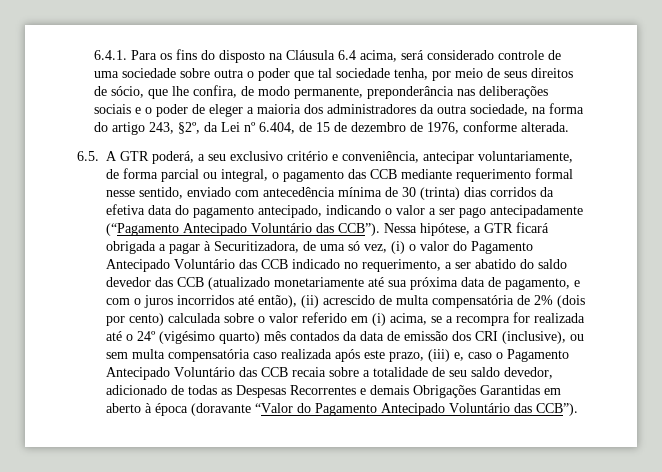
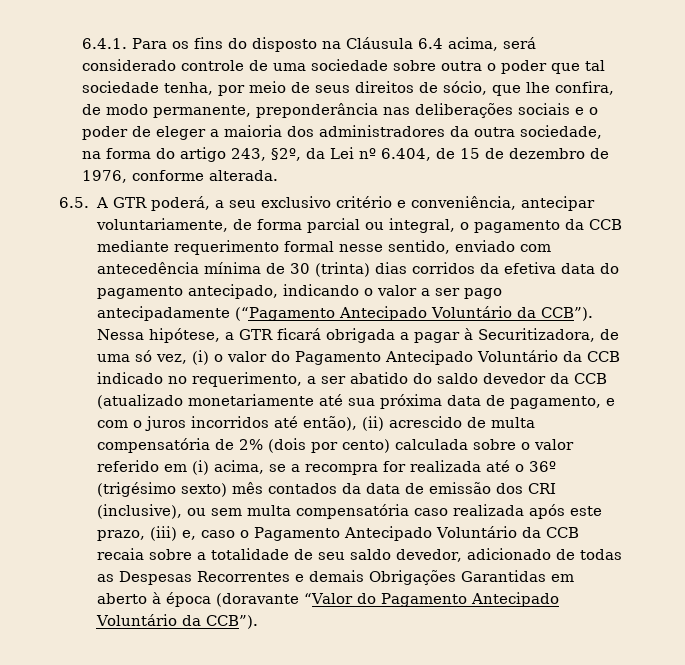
- 6.5. A GTR poderá, a seu exclusivo critério e conveniência, antecipar voluntariamente, de forma parcial ou integral, o pagamento das CCB mediante requerimento formal nesse sentido, enviado com antecedência mínima de 30 (trinta) dias corridos da efetiva data do pagamento antecipado, indicando o valor a ser pago antecipadamente (“Pagamento Antecipado Voluntário das CCB”).
+ 6.5. A GTR poderá, a seu exclusivo critério e conveniência, antecipar voluntariamente, de forma parcial ou integral, o pagamento da CCB mediante requerimento formal nesse sentido, enviado com antecedência mínima de 30 (trinta) dias corridos da efetiva data do pagamento antecipado, indicando o valor a ser pago antecipadamente (“Pagamento Antecipado Voluntário da CCB”).
- Nessa hipótese, a GTR ficará obrigada a pagar à Securitizadora, de uma só vez, (i) o valor do Pagamento Antecipado Voluntário das CCB indicado no requerimento, a ser abatido do saldo devedor das CCB (atualizado monetariamente até sua próxima data de pagamento, e com o juros incorridos até então), (ii) acrescido de multa compensatória de 2% (dois por cento) calculada sobre o valor referido em (i) acima, se a recompra for realizada até o 24º (vigésimo quarto) mês contados da data de emissão dos CRI (inclusive), ou sem multa compensatória caso realizada após este prazo, (iii) e, caso o Pagamento Antecipado Voluntário das CCB recaia sobre a totalidade de seu saldo devedor, adicionado de todas as Despesas Recorrentes e demais Obrigações Garantidas em aberto à época (doravante “Valor do Pagamento Antecipado Voluntário das CCB”).
+ Nessa hipótese, a GTR ficará obrigada a pagar à Securitizadora, de uma só vez, (i) o valor do Pagamento Antecipado Voluntário da CCB indicado no requerimento, a ser abatido do saldo devedor da CCB (atualizado monetariamente até sua próxima data de pagamento, e com o juros incorridos até então), (ii) acrescido de multa compensatória de 2% (dois por cento) calculada sobre o valor referido em (i) acima, se a recompra for realizada até o 36º (trigésimo sexto) mês contados da data de emissão dos CRI (inclusive), ou sem multa compensatória caso realizada após este prazo, (iii) e, caso o Pagamento Antecipado Voluntário da CCB recaia sobre a totalidade de seu saldo devedor, adicionado de todas as Despesas Recorrentes e demais Obrigações Garantidas em aberto à época (doravante “Valor do Pagamento Antecipado Voluntário da CCB”).

